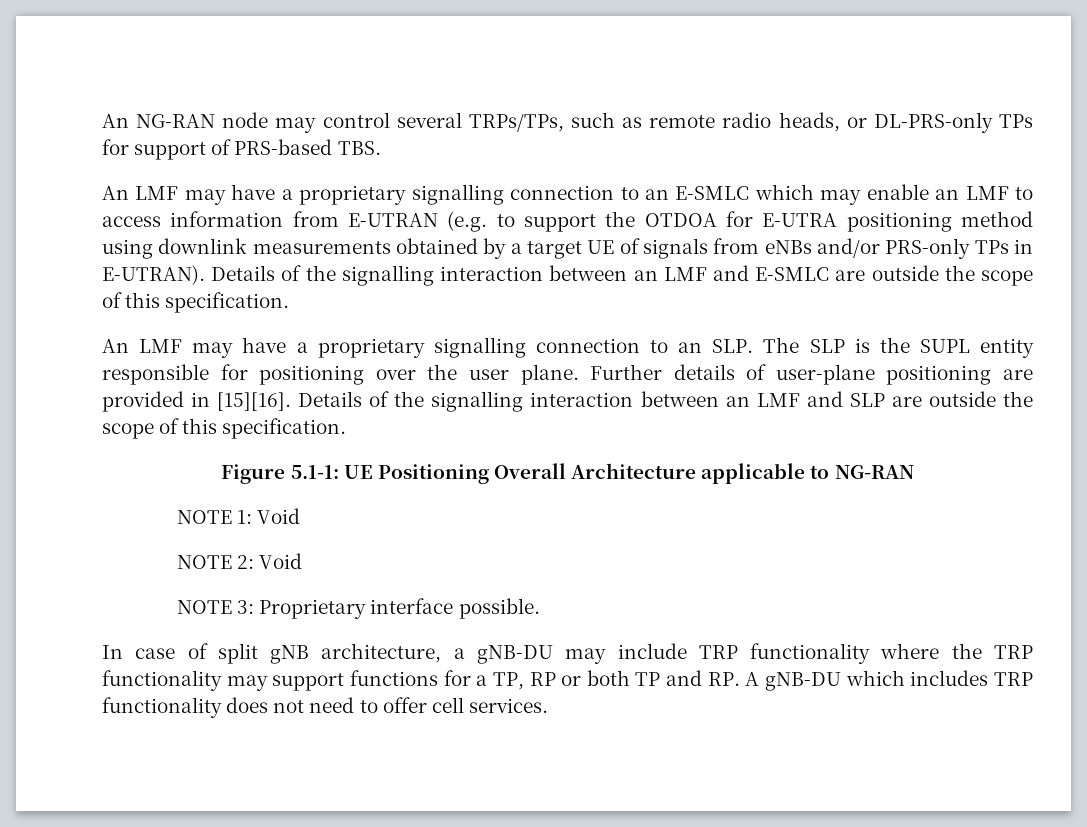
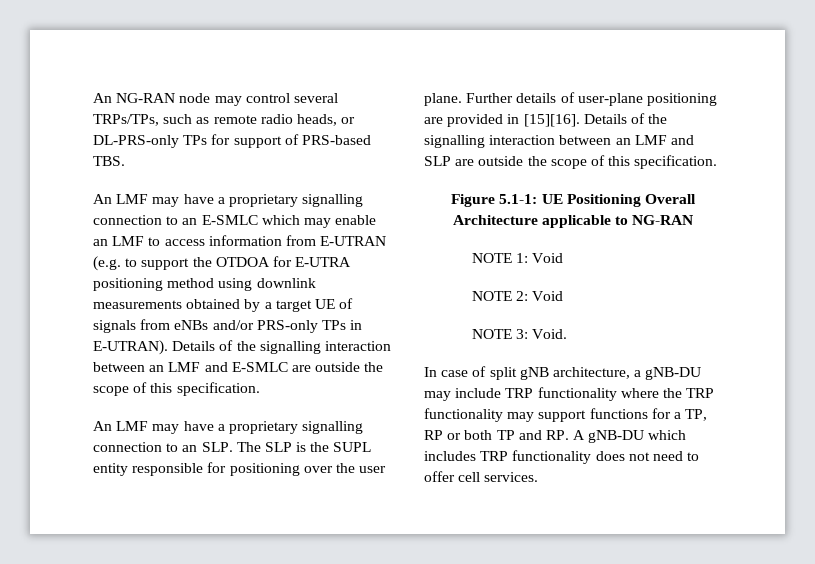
- NOTE 3: Proprietary interface possible.
+ NOTE 3: Void.

